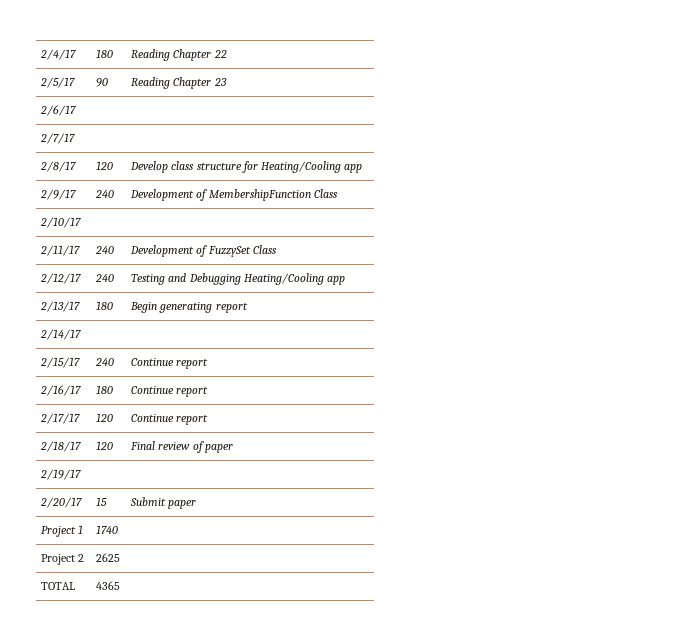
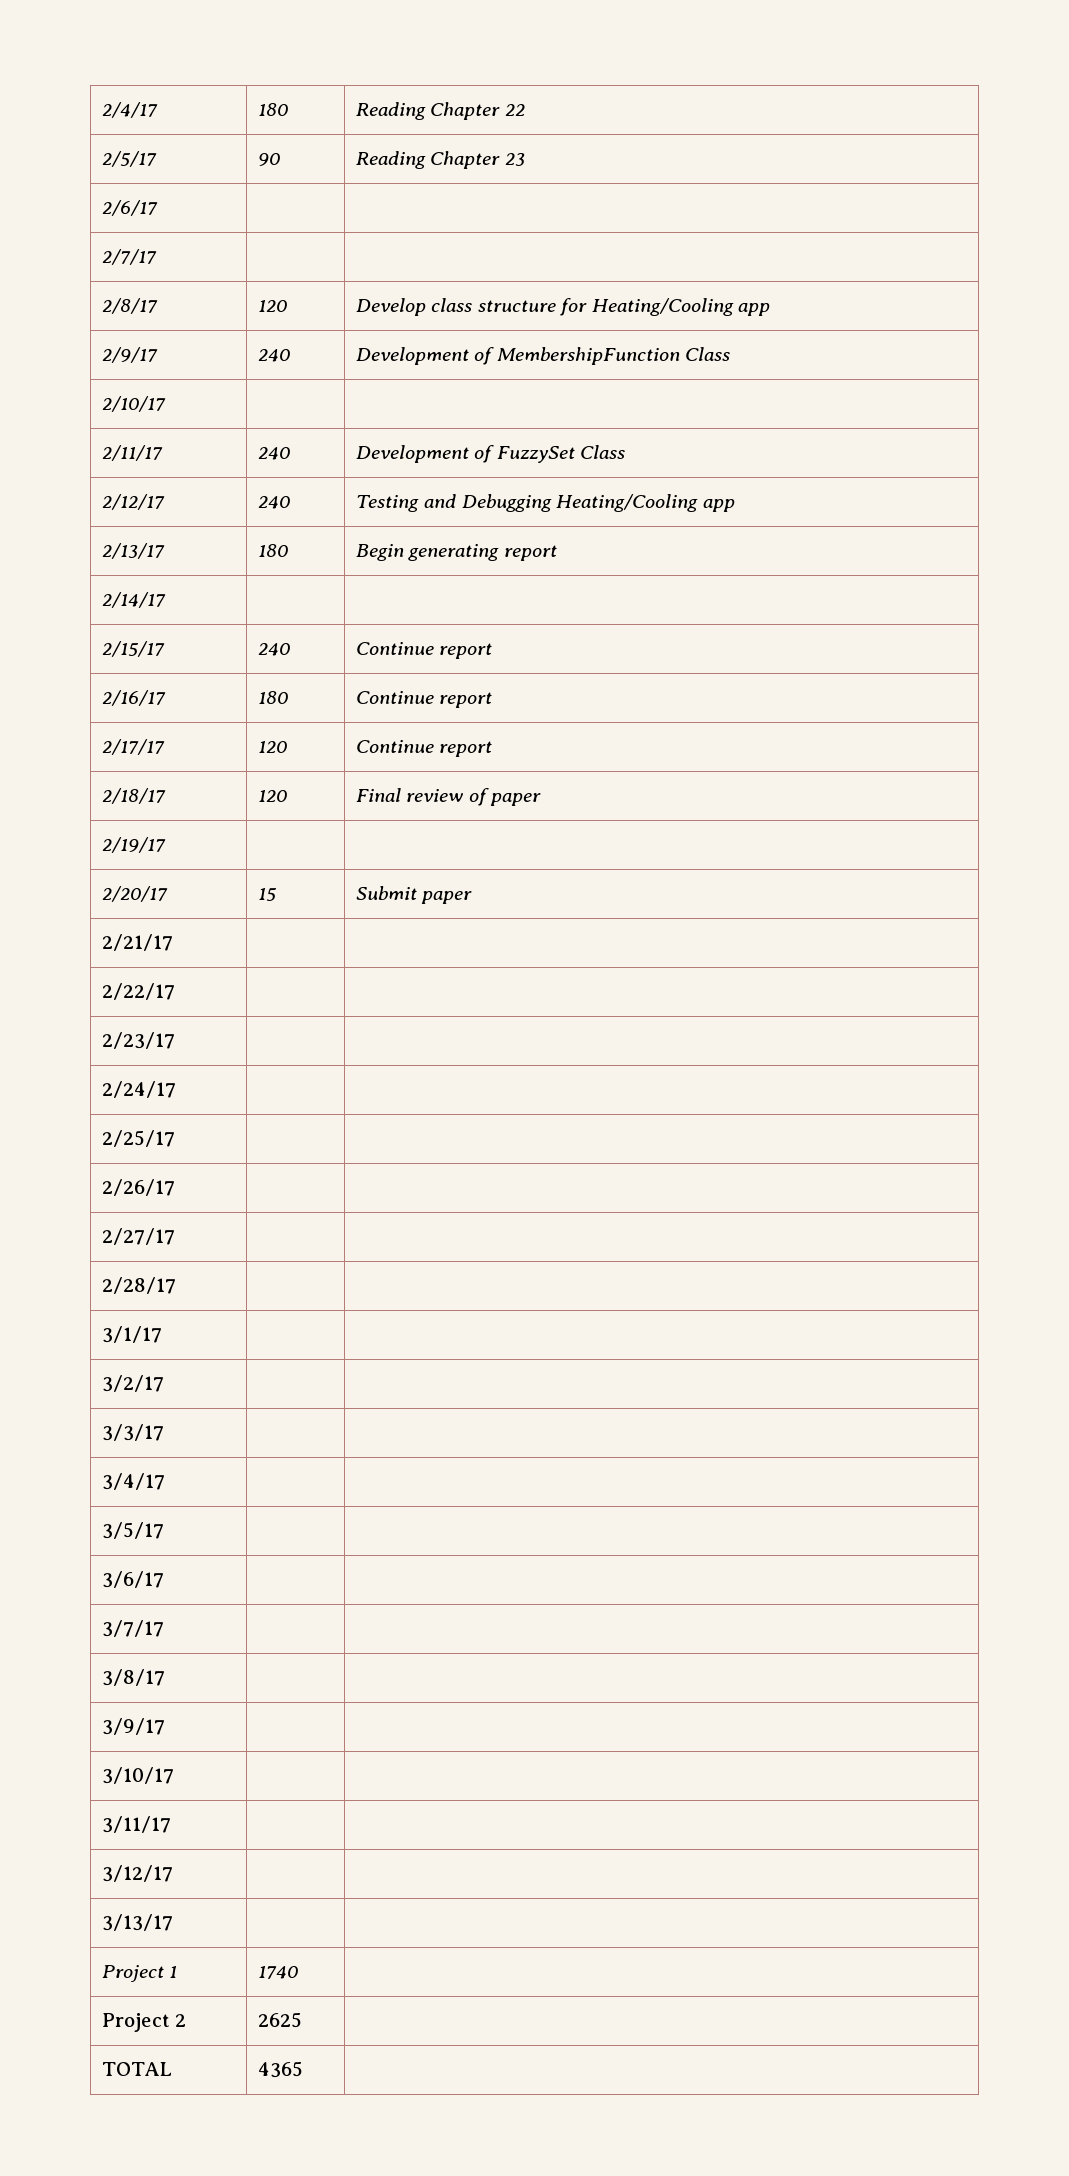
+ 2/21/17 | |
+ 2/22/17 | |
+ 2/23/17 | |
+ 2/24/17 | |
+ 2/25/17 | |
+ 2/26/17 | |
+ 2/27/17 | |
+ 2/28/17 | |
+ 3/1/17 | |
+ 3/2/17 | |
+ 3/3/17 | |
+ 3/4/17 | |
+ 3/5/17 | |
+ 3/6/17 | |
+ 3/7/17 | |
+ 3/8/17 | |
+ 3/9/17 | |
+ 3/10/17 | |
+ 3/11/17 | |
+ 3/12/17 | |
+ 3/13/17 | |

